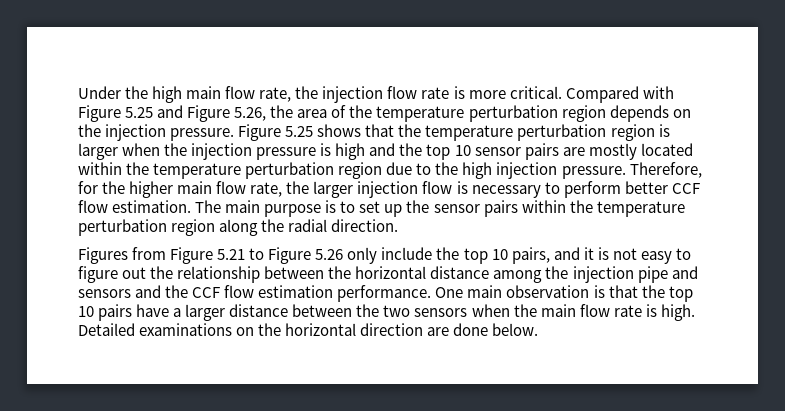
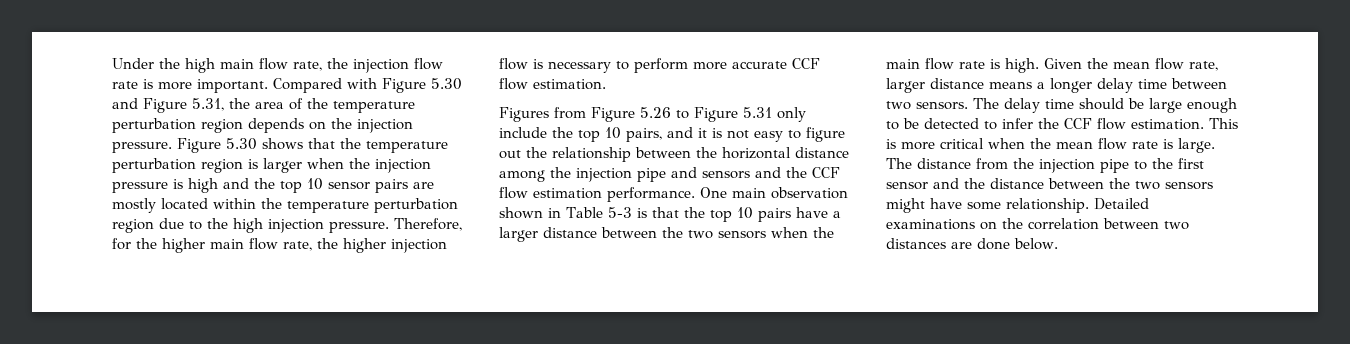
- Under the high main flow rate, the injection flow rate is more critical.
+ Under the high main flow rate, the injection flow rate is more important.
- Compared with Figure 5.25 and Figure 5.26, the area of the temperature perturbation region depends on the injection pressure.
+ Compared with Figure 5.30 and Figure 5.31, the area of the temperature perturbation region depends on the injection pressure.
- Figure 5.25 shows that the temperature perturbation region is larger when the injection pressure is high and the top 10 sensor pairs are mostly located within the temperature perturbation region due to the high injection pressure.
+ Figure 5.30 shows that the temperature perturbation region is larger when the injection pressure is high and the top 10 sensor pairs are mostly located within the temperature perturbation region due to the high injection pressure.
- Therefore, for the higher main flow rate, the larger injection flow is necessary to perform better CCF flow estimation. The main purpose is to set up the sensor pairs within the temperature perturbation region along the radial direction.
+ Therefore, for the higher main flow rate, the higher injection flow is necessary to perform more accurate CCF flow estimation.
- Figures from Figure 5.21 to Figure 5.26 only include the top 10 pairs, and it is not easy to figure out the relationship between the horizontal distance among the injection pipe and sensors and the CCF flow estimation performance.
+ Figures from Figure 5.26 to Figure 5.31 only include the top 10 pairs, and it is not easy to figure out the relationship between the horizontal distance among the injection pipe and sensors and the CCF flow estimation performance.
- One main observation is that the top 10 pairs have a larger distance between the two sensors when the main flow rate is high.
+ One main observation shown in Table 5-3 is that the top 10 pairs have a larger distance between the two sensors when the main flow rate is high.
- Detailed examinations on the horizontal direction are done below.
+ Given the mean flow rate, larger distance means a longer delay time between two sensors. The delay time should be large enough to be detected to infer the CCF flow estimation. This is more critical when the mean flow rate is large. The distance from the injection pipe to the first sensor and the distance between the two sensors might have some relationship. Detailed examinations on the correlation between two distances are done below.

